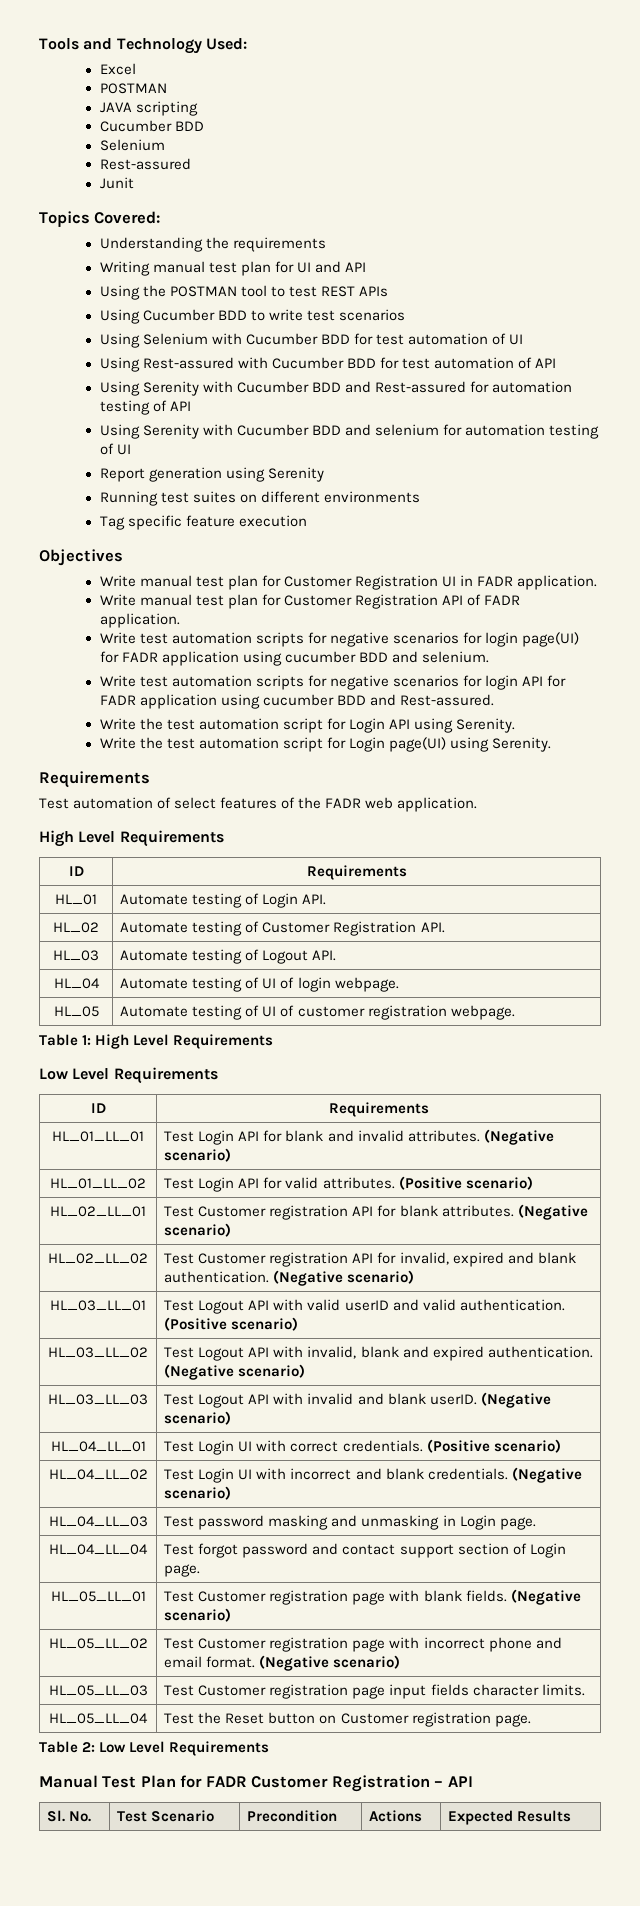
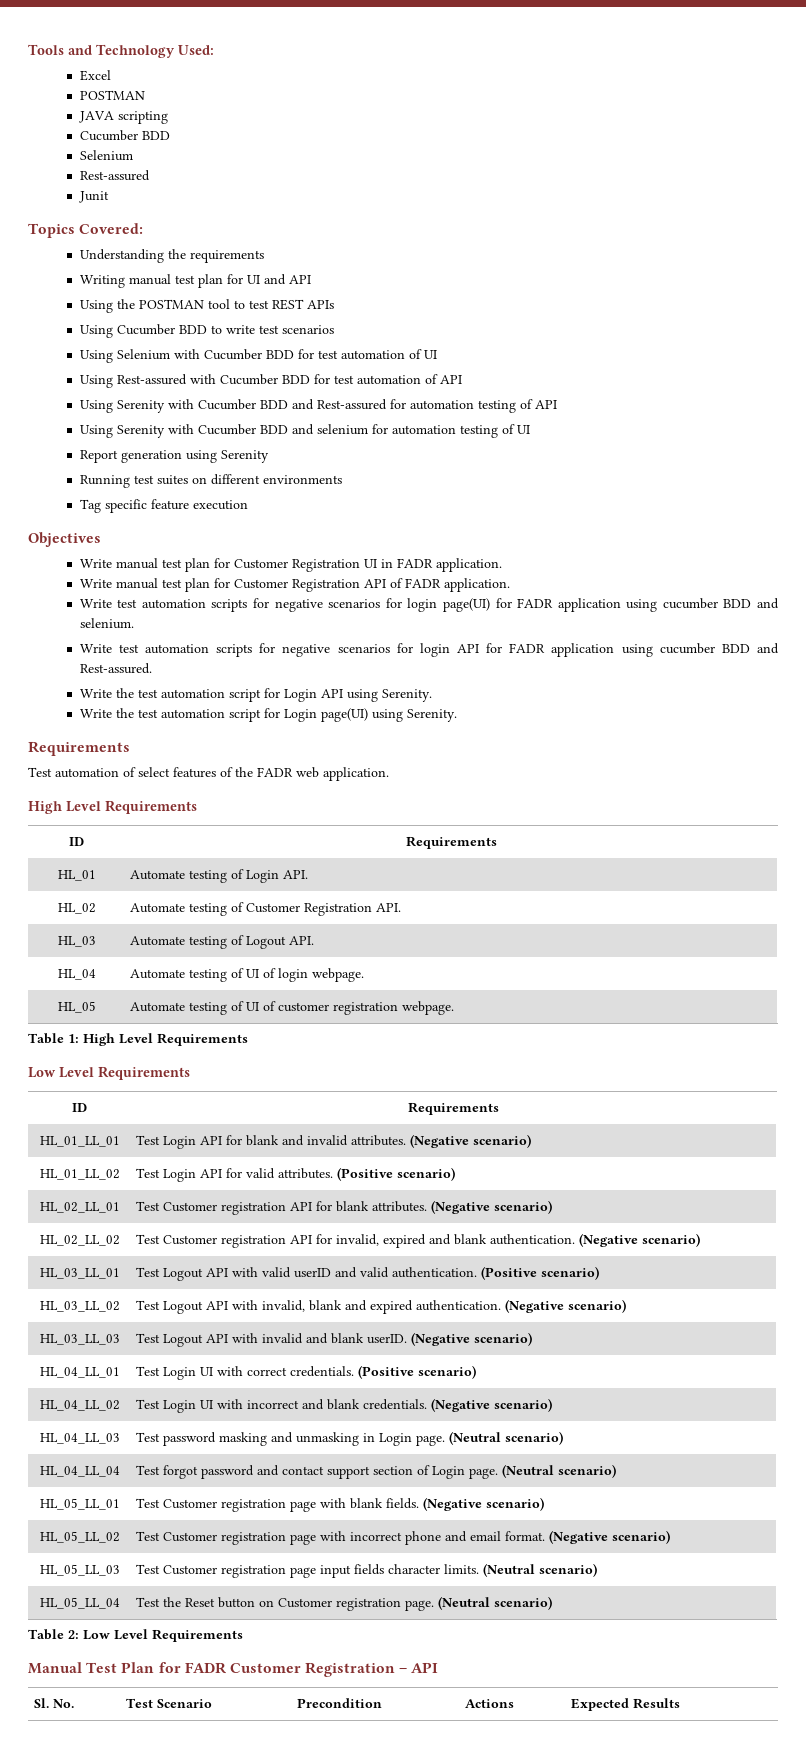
- HL_04_LL_03 | Test password masking and unmasking in Login page.
+ HL_04_LL_03 | Test password masking and unmasking in Login page. (Neutral scenario)
- HL_04_LL_04 | Test forgot password and contact support section of Login page.
+ HL_04_LL_04 | Test forgot password and contact support section of Login page. (Neutral scenario)
- HL_05_LL_03 | Test Customer registration page input fields character limits.
+ HL_05_LL_03 | Test Customer registration page input fields character limits. (Neutral scenario)
- HL_05_LL_04 | Test the Reset button on Customer registration page.
+ HL_05_LL_04 | Test the Reset button on Customer registration page. (Neutral scenario)

